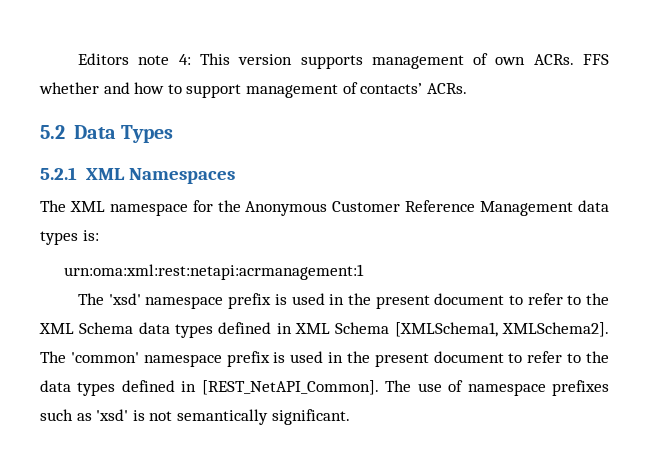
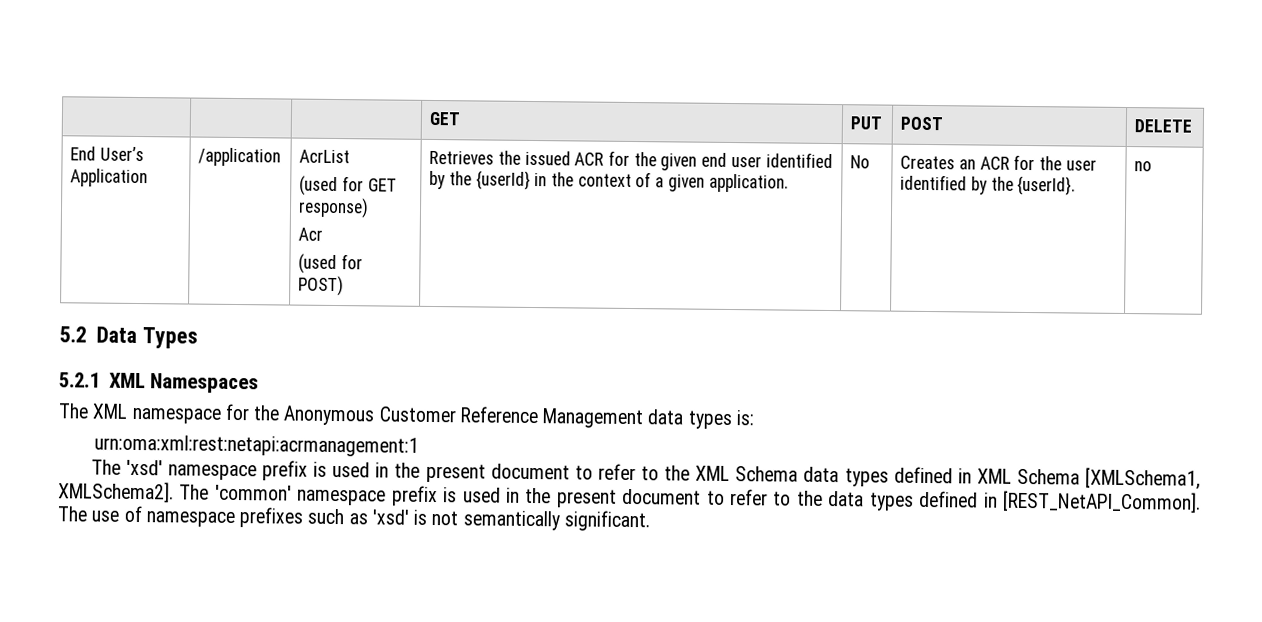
- Editors note 4: This version supports management of own ACRs. FFS whether and how to support management of contacts’ ACRs.
+ | | | GET | PUT | POST | DELETE
+ End User’s Application | /application | AcrList
+ (used for GET response)
+ Acr
+ (used for POST) | Retrieves the issued ACR for the given end user identified by the {userId} in the context of a given application. | No | Creates an ACR for the user identified by the {userId}. | no

